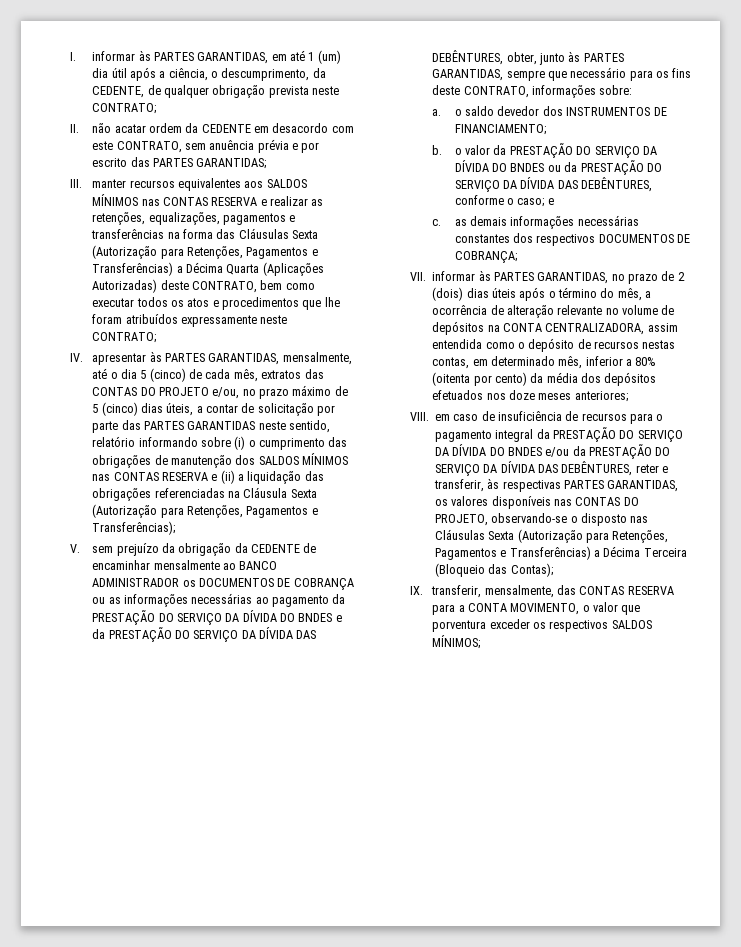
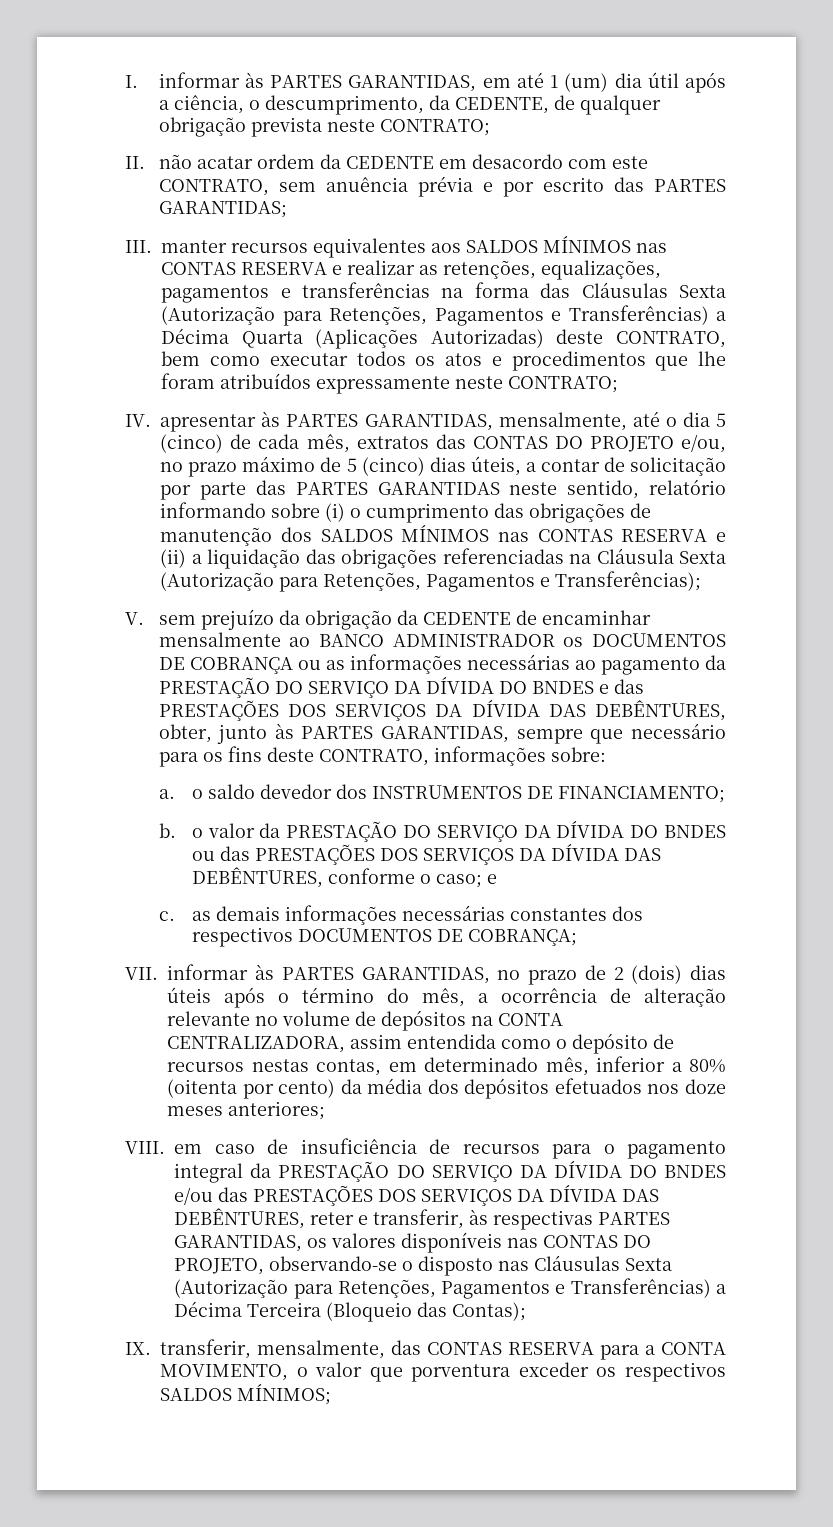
- V. sem prejuízo da obrigação da CEDENTE de encaminhar mensalmente ao BANCO ADMINISTRADOR os DOCUMENTOS DE COBRANÇA ou as informações necessárias ao pagamento da PRESTAÇÃO DO SERVIÇO DA DÍVIDA DO BNDES e da PRESTAÇÃO DO SERVIÇO DA DÍVIDA DAS DEBÊNTURES, obter, junto às PARTES GARANTIDAS, sempre que necessário para os fins deste CONTRATO, informações sobre:
+ V. sem prejuízo da obrigação da CEDENTE de encaminhar mensalmente ao BANCO ADMINISTRADOR os DOCUMENTOS DE COBRANÇA ou as informações necessárias ao pagamento da PRESTAÇÃO DO SERVIÇO DA DÍVIDA DO BNDES e das PRESTAÇÕES DOS SERVIÇOS DA DÍVIDA DAS DEBÊNTURES, obter, junto às PARTES GARANTIDAS, sempre que necessário para os fins deste CONTRATO, informações sobre:
- b. o valor da PRESTAÇÃO DO SERVIÇO DA DÍVIDA DO BNDES ou da PRESTAÇÃO DO SERVIÇO DA DÍVIDA DAS DEBÊNTURES, conforme o caso; e
+ b. o valor da PRESTAÇÃO DO SERVIÇO DA DÍVIDA DO BNDES ou das PRESTAÇÕES DOS SERVIÇOS DA DÍVIDA DAS DEBÊNTURES, conforme o caso; e
- VIII. em caso de insuficiência de recursos para o pagamento integral da PRESTAÇÃO DO SERVIÇO DA DÍVIDA DO BNDES e/ou da PRESTAÇÃO DO SERVIÇO DA DÍVIDA DAS DEBÊNTURES, reter e transferir, às respectivas PARTES GARANTIDAS, os valores disponíveis nas CONTAS DO PROJETO, observando-se o disposto nas Cláusulas Sexta (Autorização para Retenções, Pagamentos e Transferências) a Décima Terceira (Bloqueio das Contas);
+ VIII. em caso de insuficiência de recursos para o pagamento integral da PRESTAÇÃO DO SERVIÇO DA DÍVIDA DO BNDES e/ou das PRESTAÇÕES DOS SERVIÇOS DA DÍVIDA DAS DEBÊNTURES, reter e transferir, às respectivas PARTES GARANTIDAS, os valores disponíveis nas CONTAS DO PROJETO, observando-se o disposto nas Cláusulas Sexta (Autorização para Retenções, Pagamentos e Transferências) a Décima Terceira (Bloqueio das Contas);

